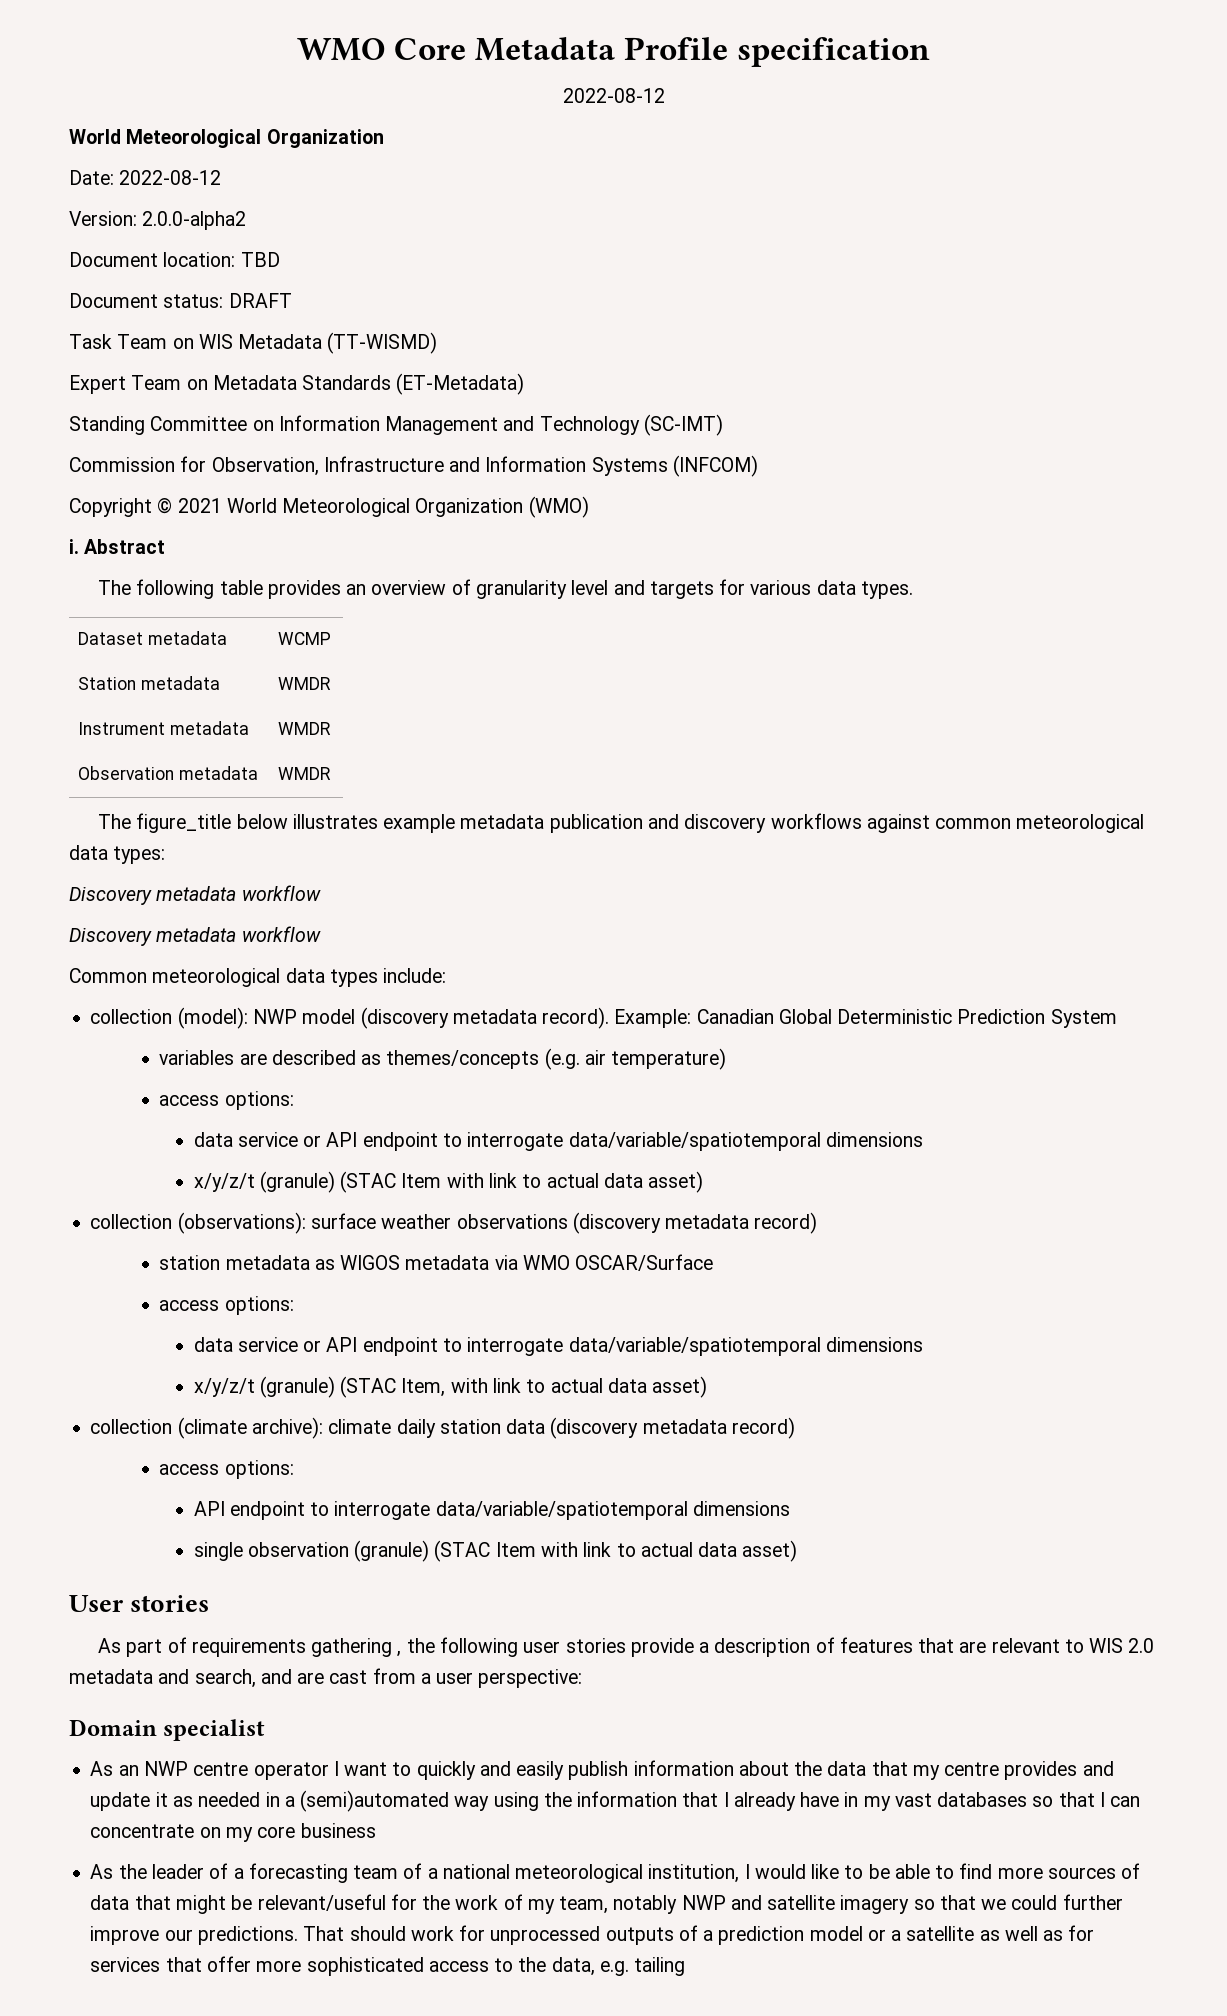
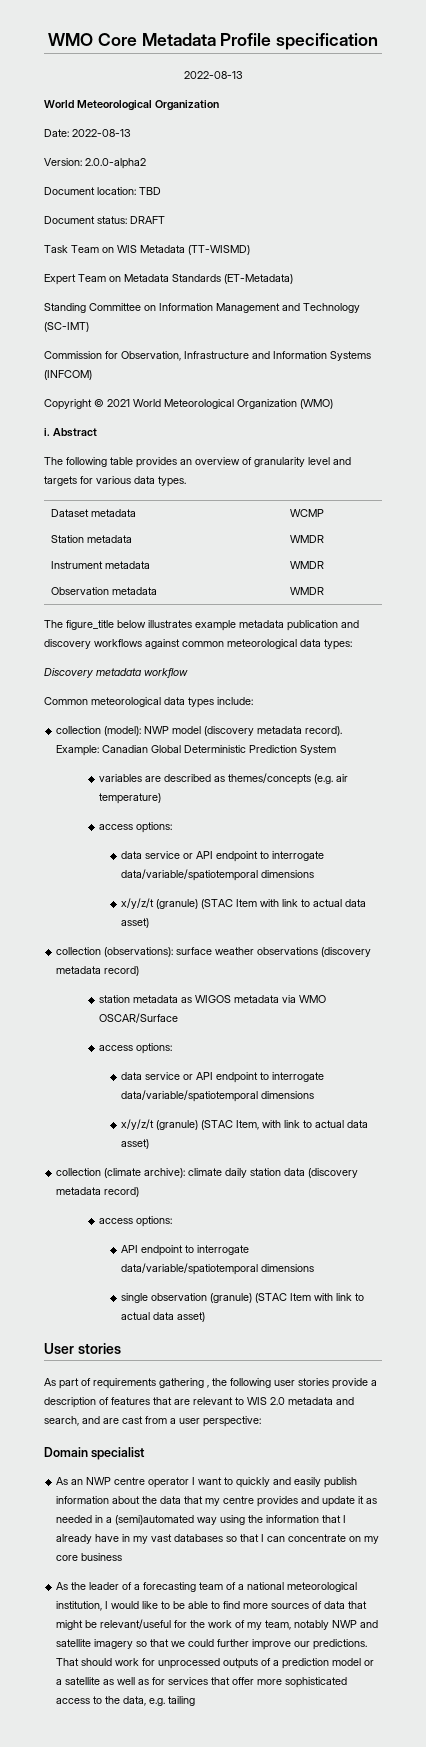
  WMO Core Metadata Profile specification
- 2022-08-12
+ 2022-08-13
- Date: 2022-08-12
+ Date: 2022-08-13
  The figure_title below illustrates example metadata publication and discovery workflows against common meteorological data types:
- Discovery metadata workflow

